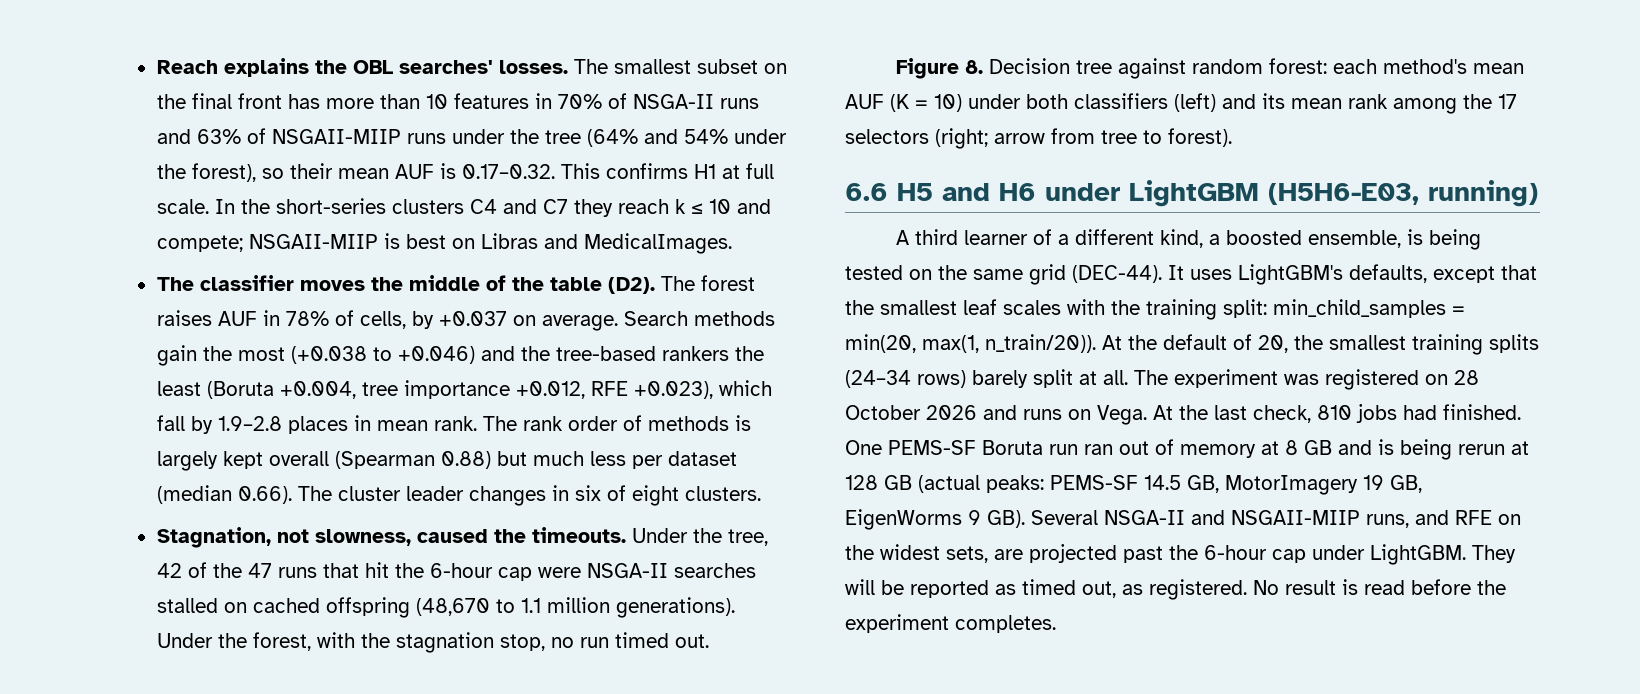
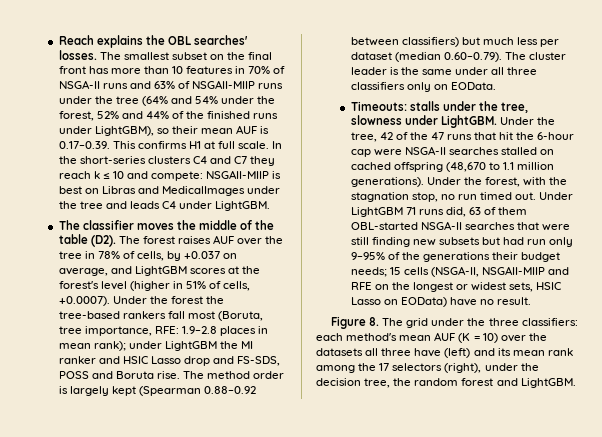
- The smallest subset on the final front has more than 10 features in 70% of NSGA-II runs and 63% of NSGAII-MIIP runs under the tree (64% and 54% under the forest), so their mean AUF is 0.17–0.32. This confirms H1 at full scale.
+ The smallest subset on the final front has more than 10 features in 70% of NSGA-II runs and 63% of NSGAII-MIIP runs under the tree (64% and 54% under the forest, 52% and 44% of the finished runs under LightGBM), so their mean AUF is 0.17–0.39. This confirms H1 at full scale.
- In the short-series clusters C4 and C7 they reach k ≤ 10 and compete; NSGAII-MIIP is best on Libras and MedicalImages.
+ In the short-series clusters C4 and C7 they reach k ≤ 10 and compete: NSGAII-MIIP is best on Libras and MedicalImages under the tree and leads C4 under LightGBM.
- The classifier moves the middle of the table (D2). The forest raises AUF in 78% of cells, by +0.037 on average. Search methods gain the most (+0.038 to +0.046) and the tree-based rankers the least (Boruta +0.004, tree importance +0.012, RFE +0.023), which fall by 1.9–2.8 places in mean rank. The rank order of methods is largely kept overall (Spearman 0.88) but much less per dataset (median 0.66). The cluster leader changes in six of eight clusters.
- Stagnation, not slowness, caused the timeouts.
+ The classifier moves the middle of the table (D2). The forest raises AUF over the tree in 78% of cells, by +0.037 on average, and LightGBM scores at the forest's level (higher in 51% of cells, +0.0007). Under the forest the tree-based rankers fall most (Boruta, tree importance, RFE: 1.9–2.8 places in mean rank); under LightGBM the MI ranker and HSIC Lasso drop and FS-SDS, POSS and Boruta rise. The method order is largely kept (Spearman 0.88–0.92 between classifiers) but much less per dataset (median 0.60–0.79). The cluster leader is the same under all three classifiers only on EOData.
+ Timeouts: stalls under the tree, slowness under LightGBM.
- Under the forest, with the stagnation stop, no run timed out.
- Figure 8. Decision tree against random forest: each method's mean AUF (K = 10) under both classifiers (left) and its mean rank among the 17 selectors (right; arrow from tree to forest).
- 6.6 H5 and H6 under LightGBM (H5H6-E03, running)
- A third learner of a different kind, a boosted ensemble, is being tested on the same grid (DEC-44). It uses LightGBM's defaults, except that the smallest leaf scales with the training split: min_child_samples = min(20, max(1, n_train/20)). At the default of 20, the smallest training splits (24–34 rows) barely split at all. The experiment was registered on 28 October 2026 and runs on Vega. At the last check, 810 jobs had finished. One PEMS-SF Boruta run ran out of memory at 8 GB and is being rerun at 128 GB (actual peaks: PEMS-SF 14.5 GB, MotorImagery 19 GB, EigenWorms 9 GB). Several NSGA-II and NSGAII-MIIP runs, and RFE on the widest sets, are projected past the 6-hour cap under LightGBM. They will be reported as timed out, as registered. No result is read before the experiment completes.
+ Under the forest, with the stagnation stop, no run timed out. Under LightGBM 71 runs did, 63 of them OBL-started NSGA-II searches that were still finding new subsets but had run only 9–95% of the generations their budget needs; 15 cells (NSGA-II, NSGAII-MIIP and RFE on the longest or widest sets, HSIC Lasso on EOData) have no result.
+ Figure 8. The grid under the three classifiers: each method's mean AUF (K = 10) over the datasets all three have (left) and its mean rank among the 17 selectors (right), under the decision tree, the random forest and LightGBM.

